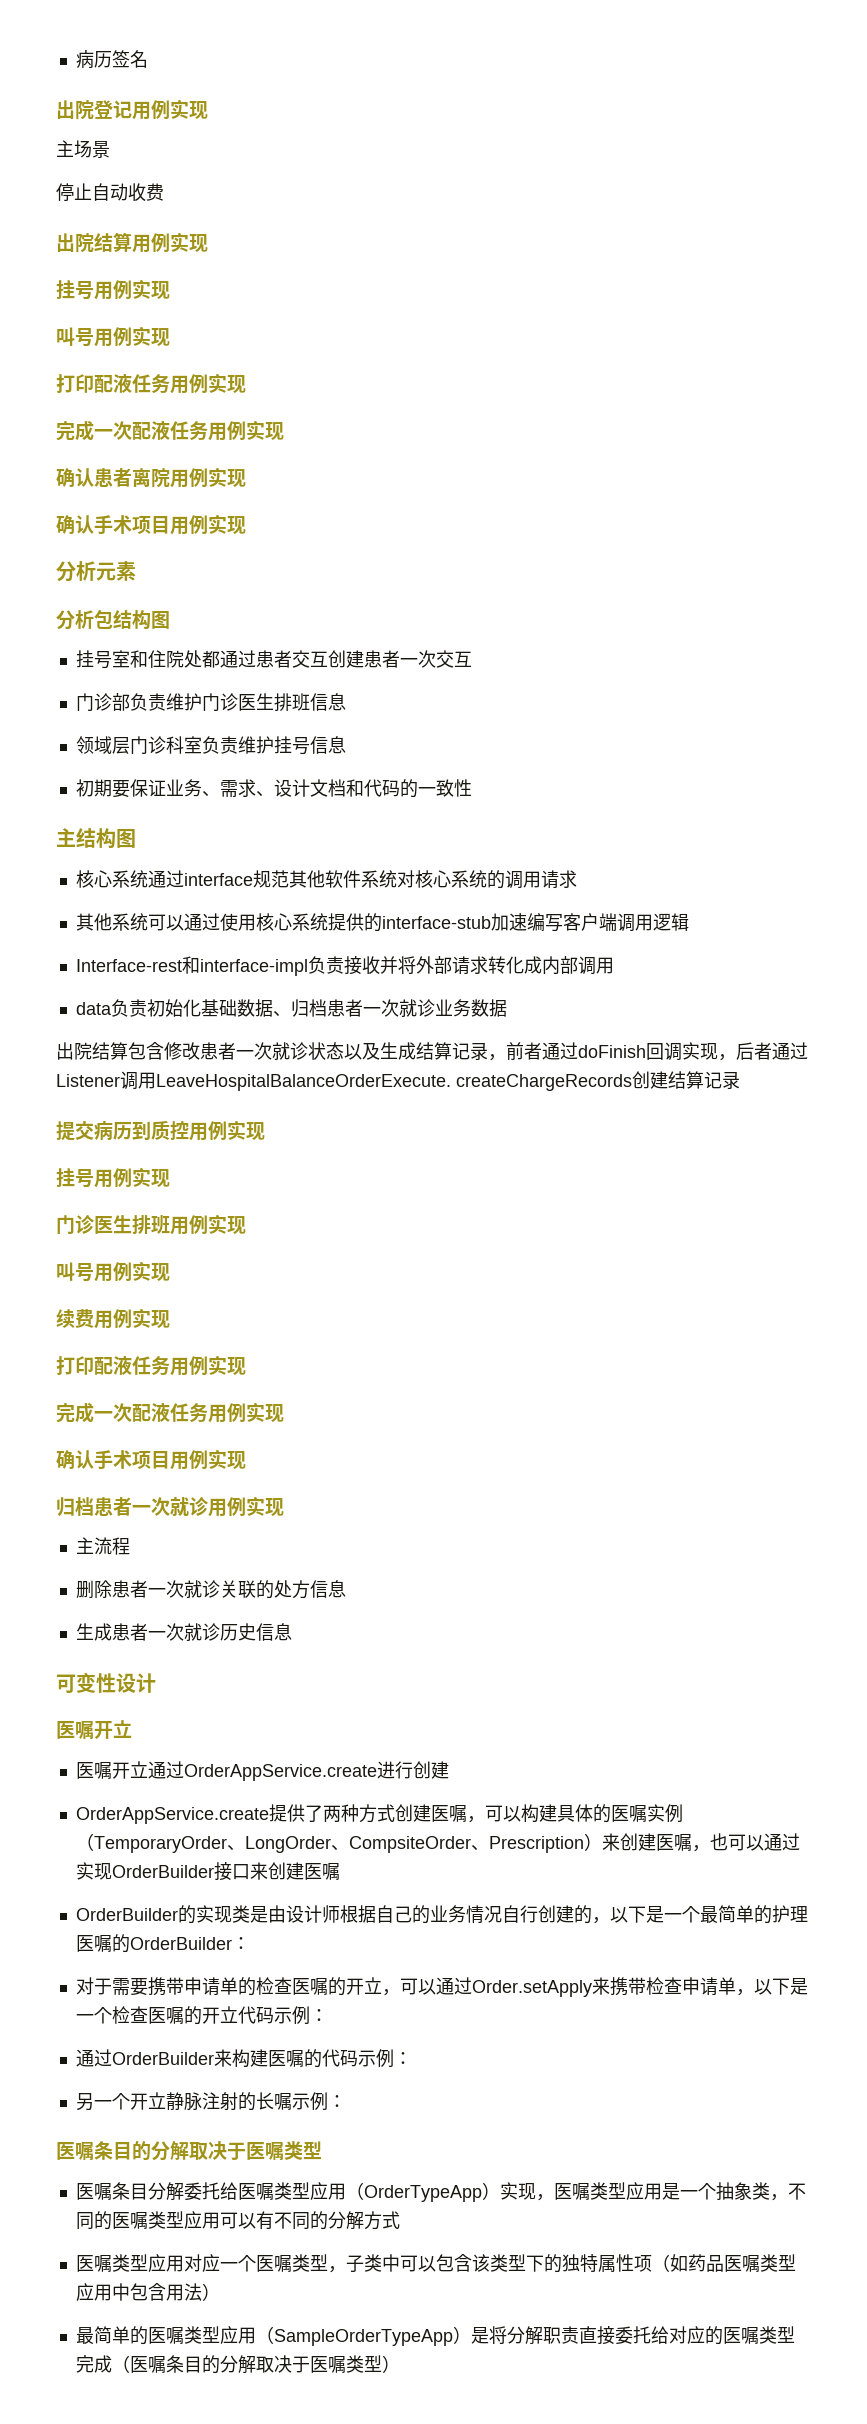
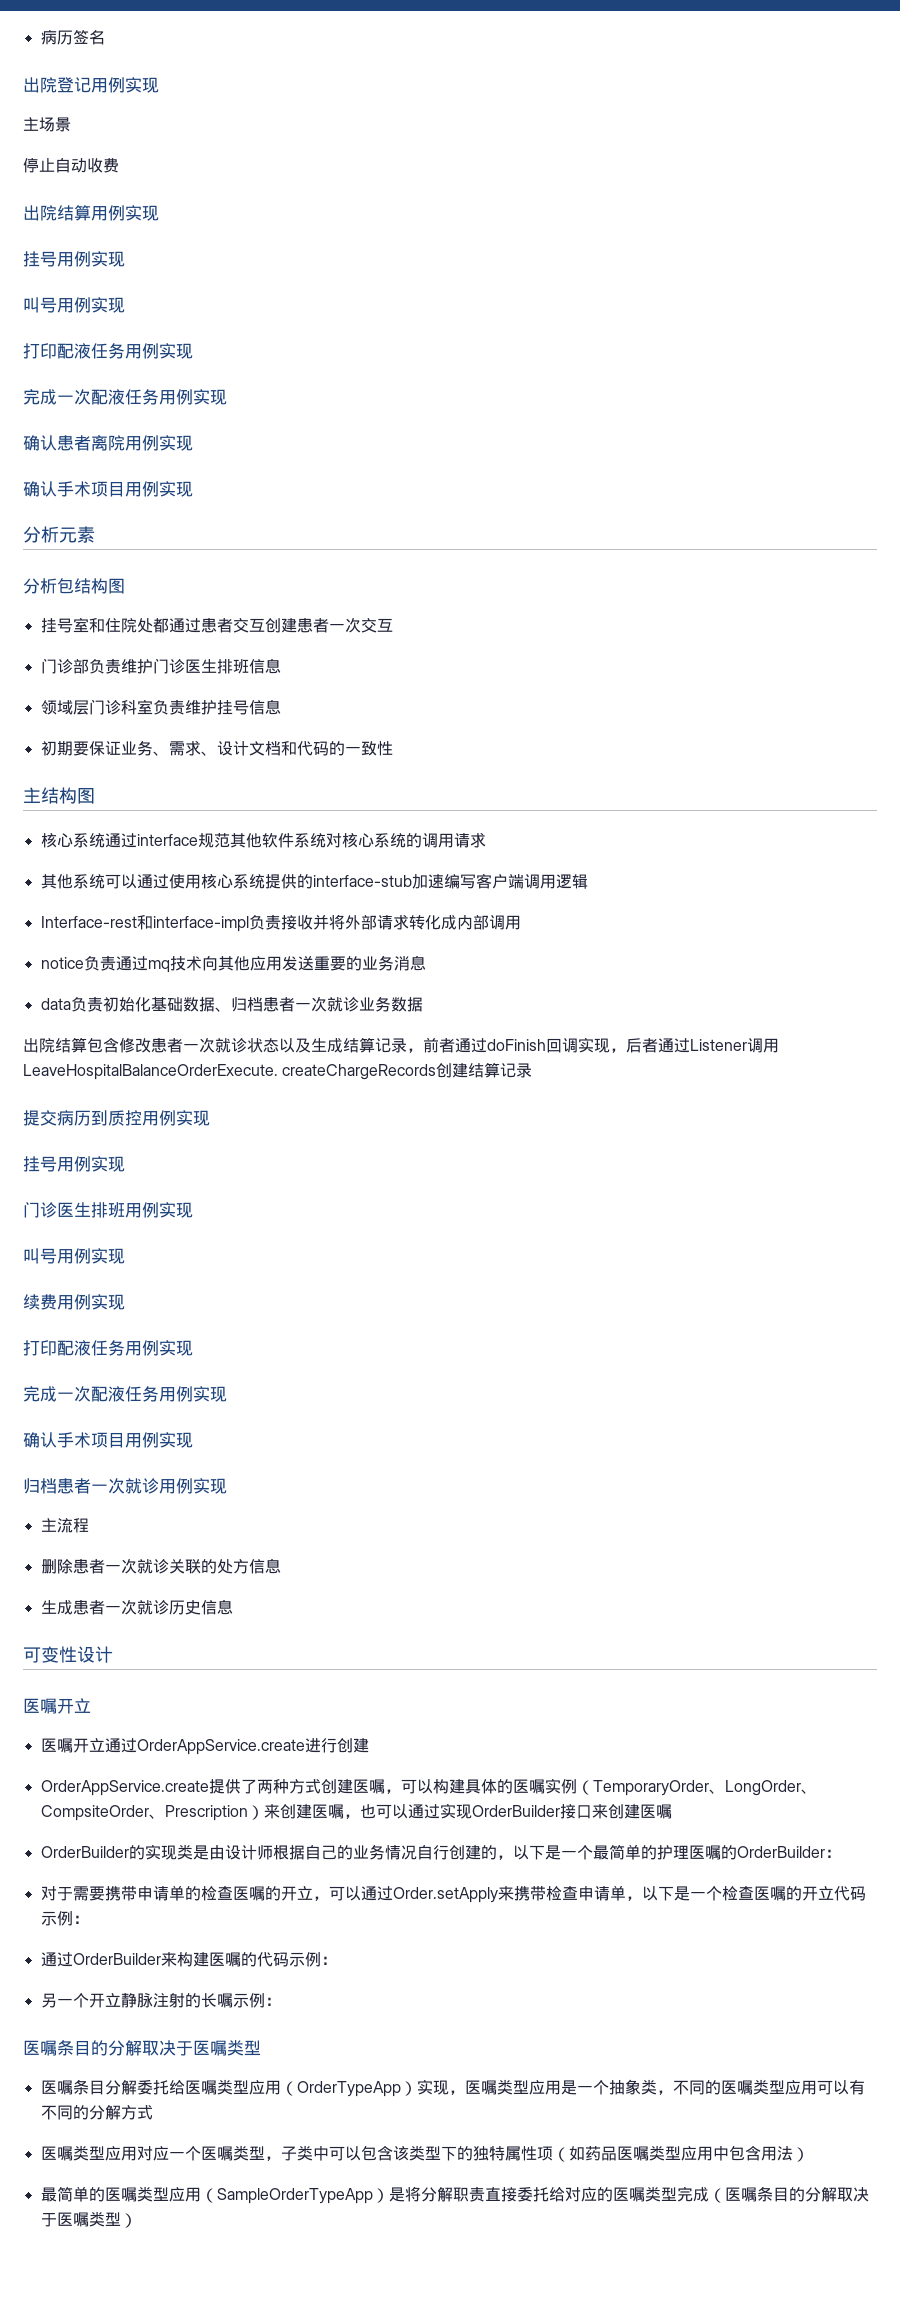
+ notice负责通过mq技术向其他应用发送重要的业务消息

